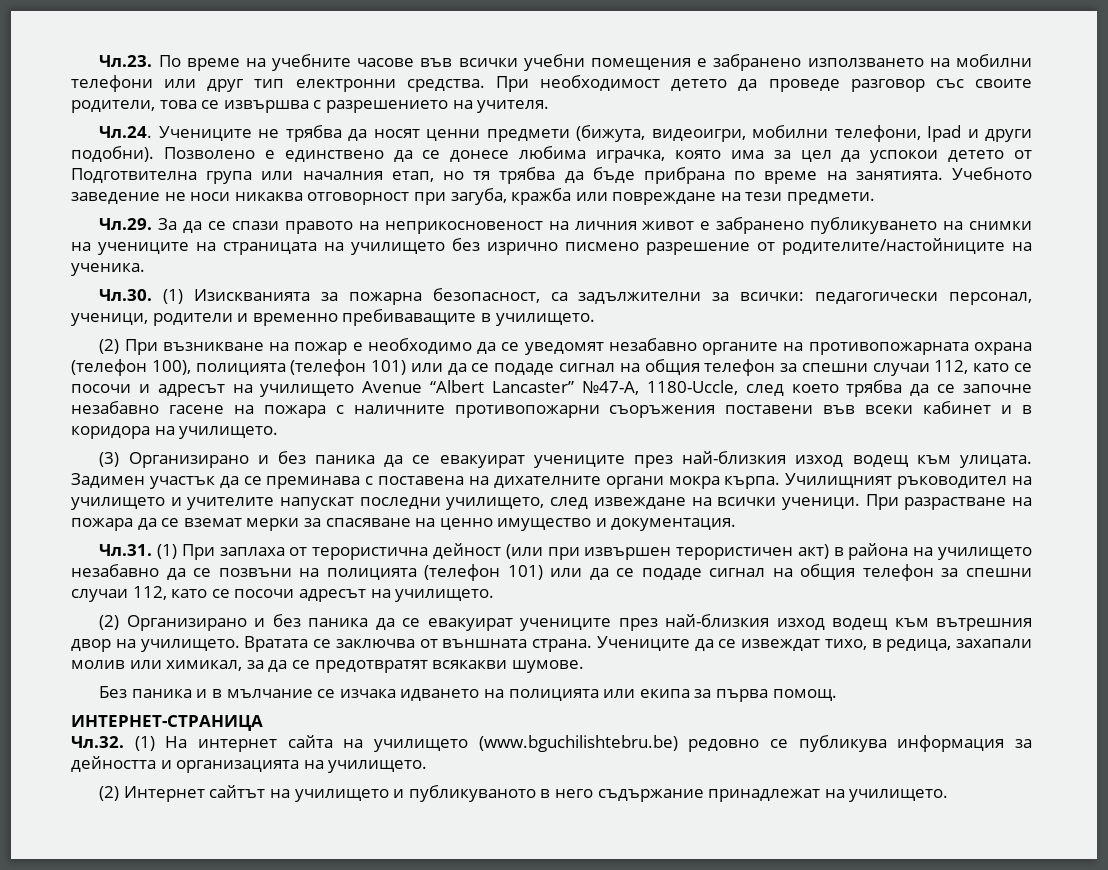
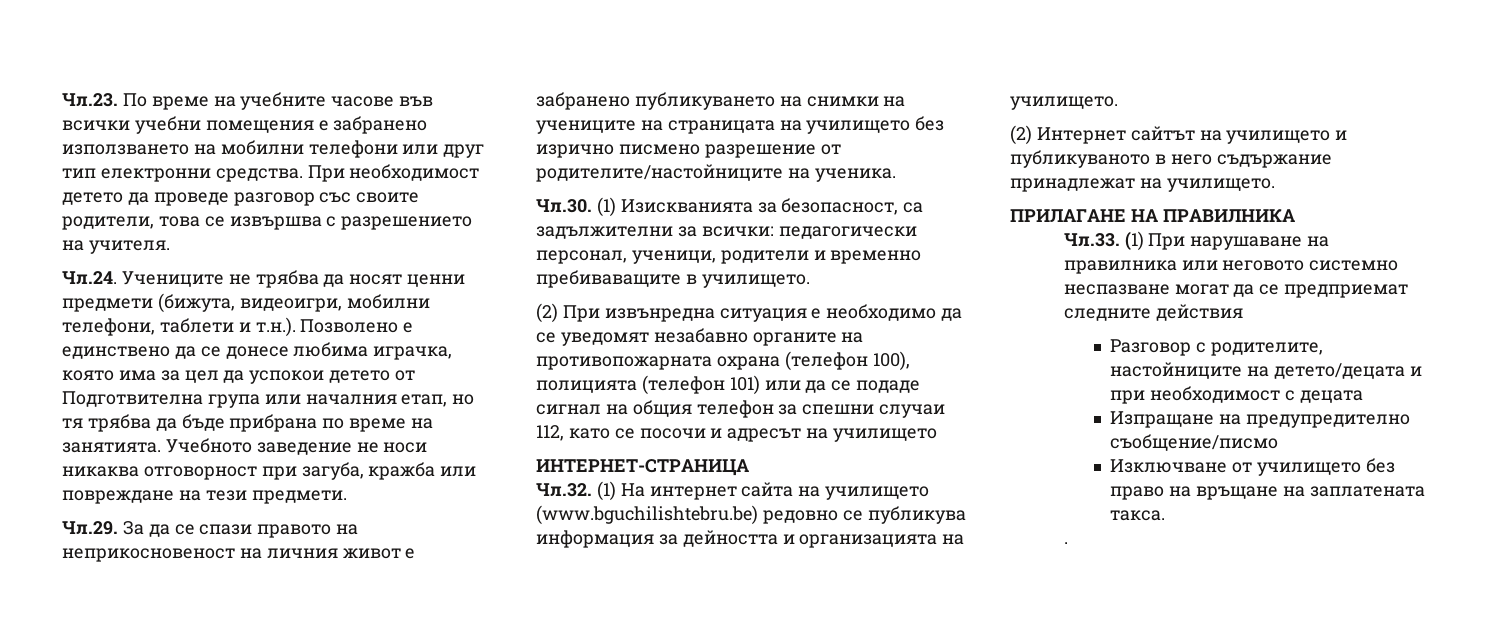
- Чл.24. Учениците не трябва да носят ценни предмети (бижута, видеоигри, мобилни телефони, Ipad и други подобни). Позволено е единствено да се донесе любима играчка, която има за цел да успокои детето от Подготвителна група или началния етап, но тя трябва да бъде прибрана по време на занятията.
+ Чл.24. Учениците не трябва да носят ценни предмети (бижута, видеоигри, мобилни телефони, таблети и т.н.). Позволено е единствено да се донесе любима играчка, която има за цел да успокои детето от Подготвителна група или началния етап, но тя трябва да бъде прибрана по време на занятията.
- Чл.30. (1) Изискванията за пожарна безопасност, са задължителни за всички: педагогически персонал, ученици, родители и временно пребиваващите в училището.
+ Чл.30. (1) Изискванията за безопасност, са задължителни за всички: педагогически персонал, ученици, родители и временно пребиваващите в училището.
- (2) При възникване на пожар е необходимо да се уведомят незабавно органите на противопожарната охрана (телефон 100), полицията (телефон 101) или да се подаде сигнал на общия телефон за спешни случаи 112, като се посочи и адресът на училището Avenue “Albert Lancaster” №47-A, 1180-Uccle, след което трябва да се започне незабавно гасене на пожара с наличните противопожарни съоръжения поставени във всеки кабинет и в коридора на училището.
- (3) Организирано и без паника да се евакуират учениците през най-близкия изход водещ към улицата. Задимен участък да се преминава с поставена на дихателните органи мокра кърпа. Училищният ръководител на училището и учителите напускат последни училищeтo, след извеждане на всички ученици. При разрастване на пожара да се вземат мерки за спасяване на ценно имущество и документация.
- Чл.31. (1) При заплаха от терористична дейност (или при извършен терористичен акт) в района на училището незабавно да се позвъни на полицията (телефон 101) или да се подаде сигнал на общия телефон за спешни случаи 112, като се посочи адресът на училището.
- (2) Организирано и без паника да се евакуират учениците през най-близкия изход водещ към вътрешния двор на училището. Вратата се заключва от външната страна. Учениците да се извеждат тихо, в редица, захапали молив или химикал, за да се предотвратят всякакви шумове.
- Без паника и в мълчание се изчака идването на полицията или екипа за първа помощ.
+ (2) При извънредна ситуация е необходимо да се уведомят незабавно органите на противопожарната охрана (телефон 100), полицията (телефон 101) или да се подаде сигнал на общия телефон за спешни случаи 112, като се посочи и адресът на училището
+ ПРИЛАГАНЕ НА ПРАВИЛНИКА
+ Чл.33. (1) При нарушаване на правилника или неговото системно неспазване могат да се предприемат следните действия
+ Разговор с родителите, настойниците на детето/децата и при необходимост с децата
+ Изпращане на предупредително съобщение/писмо
+ Изключване от училището без право на връщане на заплатената такса.
+ .

